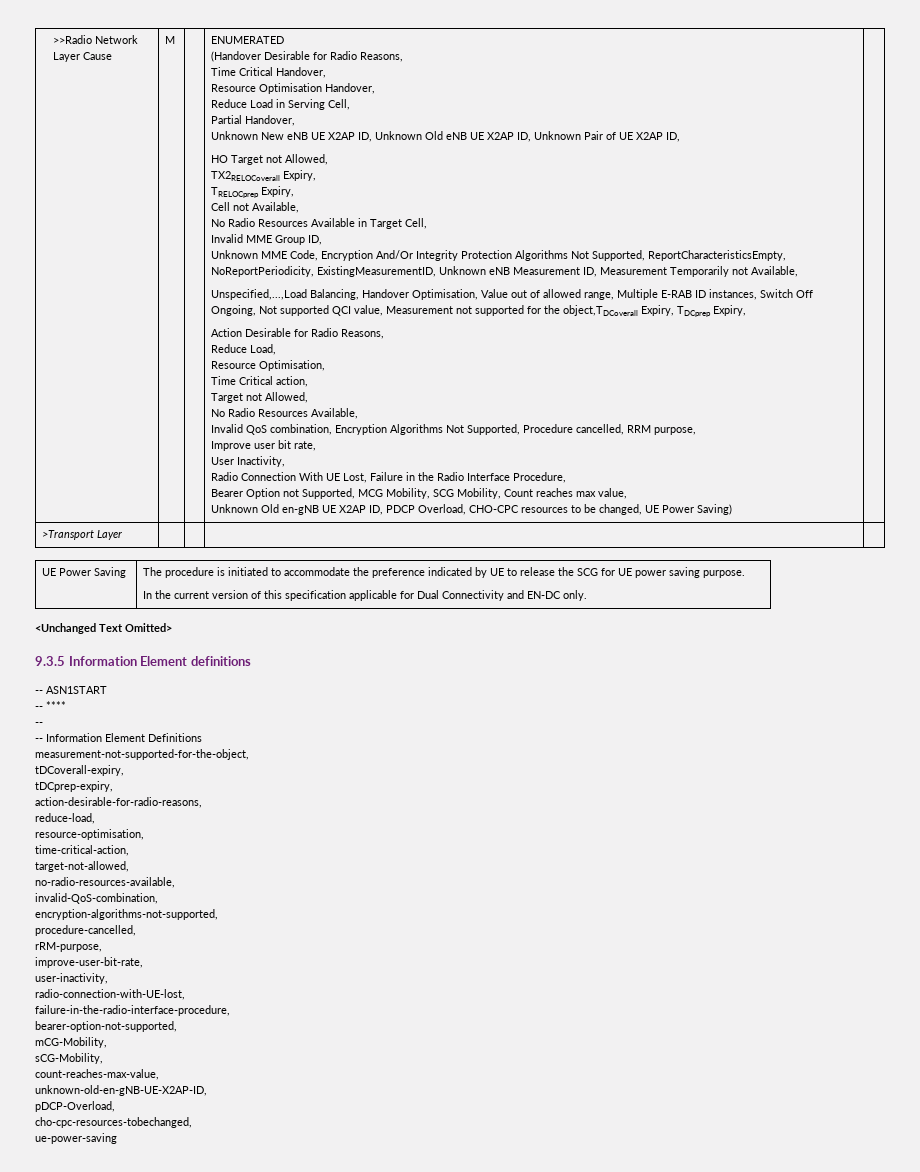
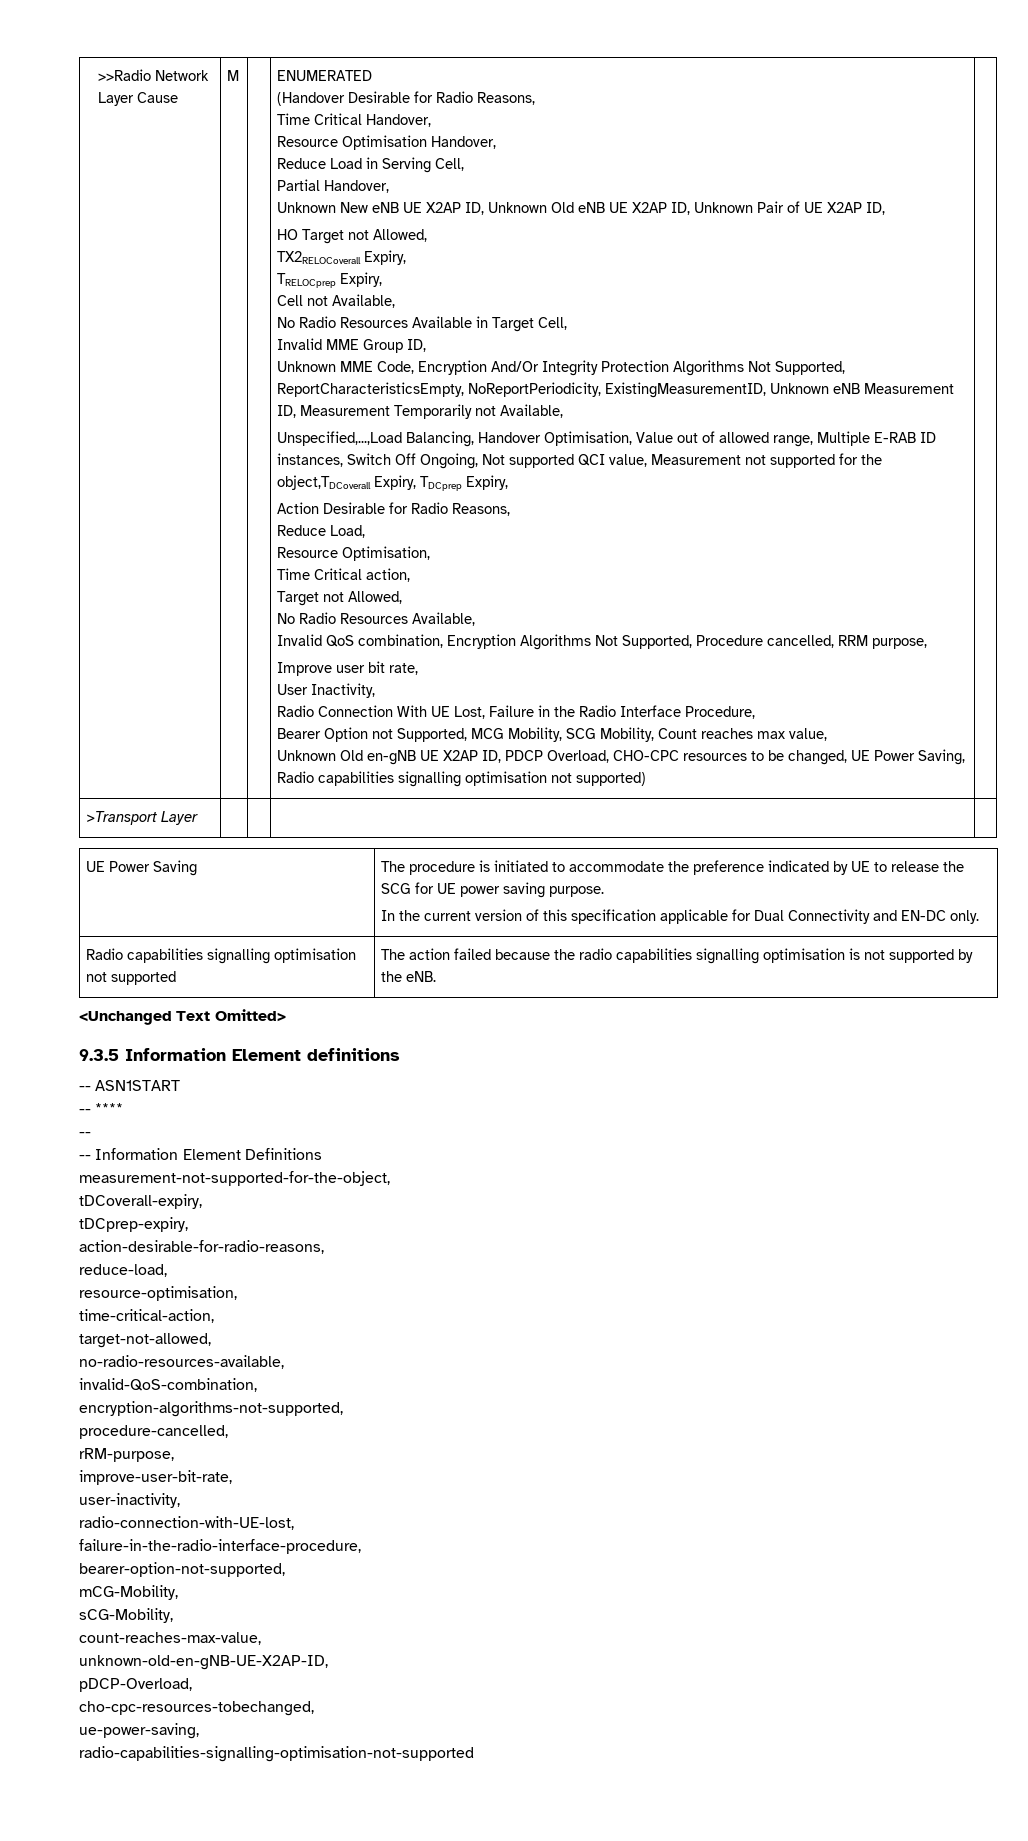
- Unknown Old en-gNB UE X2AP ID, PDCP Overload, CHO-CPC resources to be changed, UE Power Saving)
+ Unknown Old en-gNB UE X2AP ID, PDCP Overload, CHO-CPC resources to be changed, UE Power Saving, Radio capabilities signalling optimisation not supported)
+ Radio capabilities signalling optimisation not supported | The action failed because the radio capabilities signalling optimisation is not supported by the eNB.
- ue-power-saving
+ ue-power-saving,
+ radio-capabilities-signalling-optimisation-not-supported

